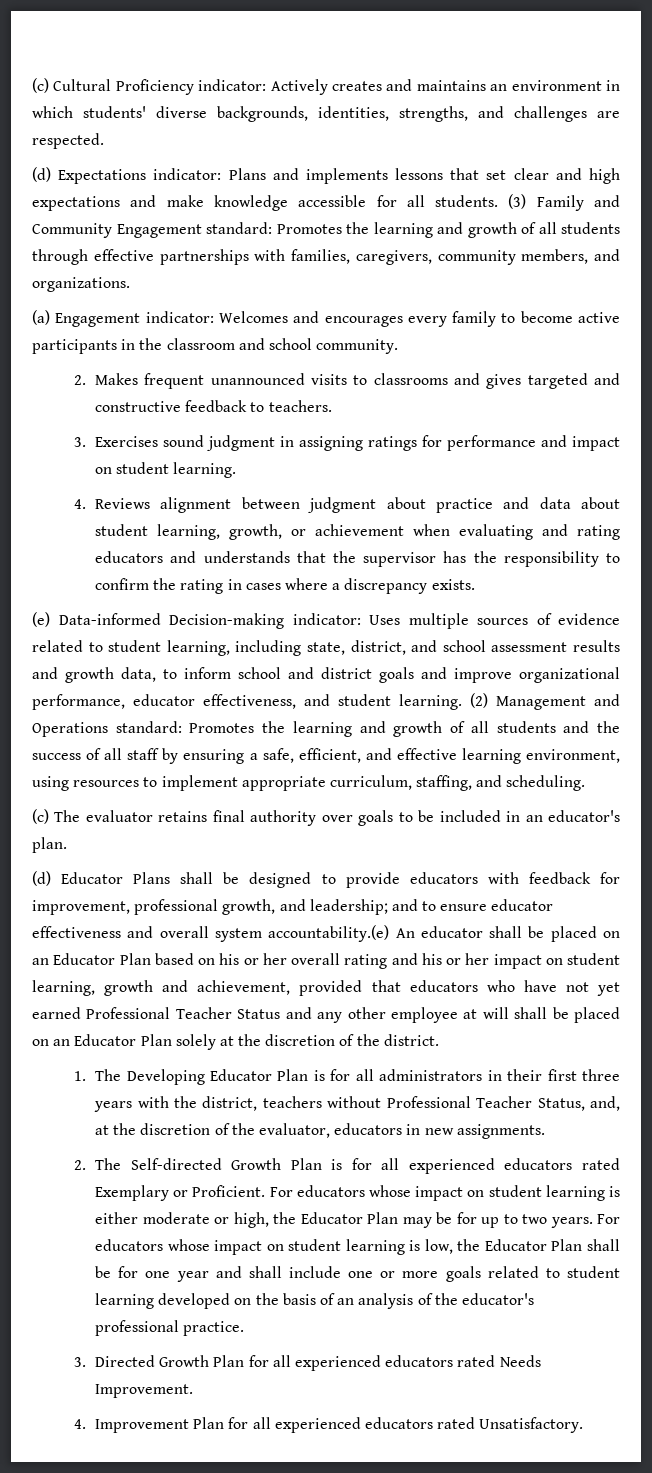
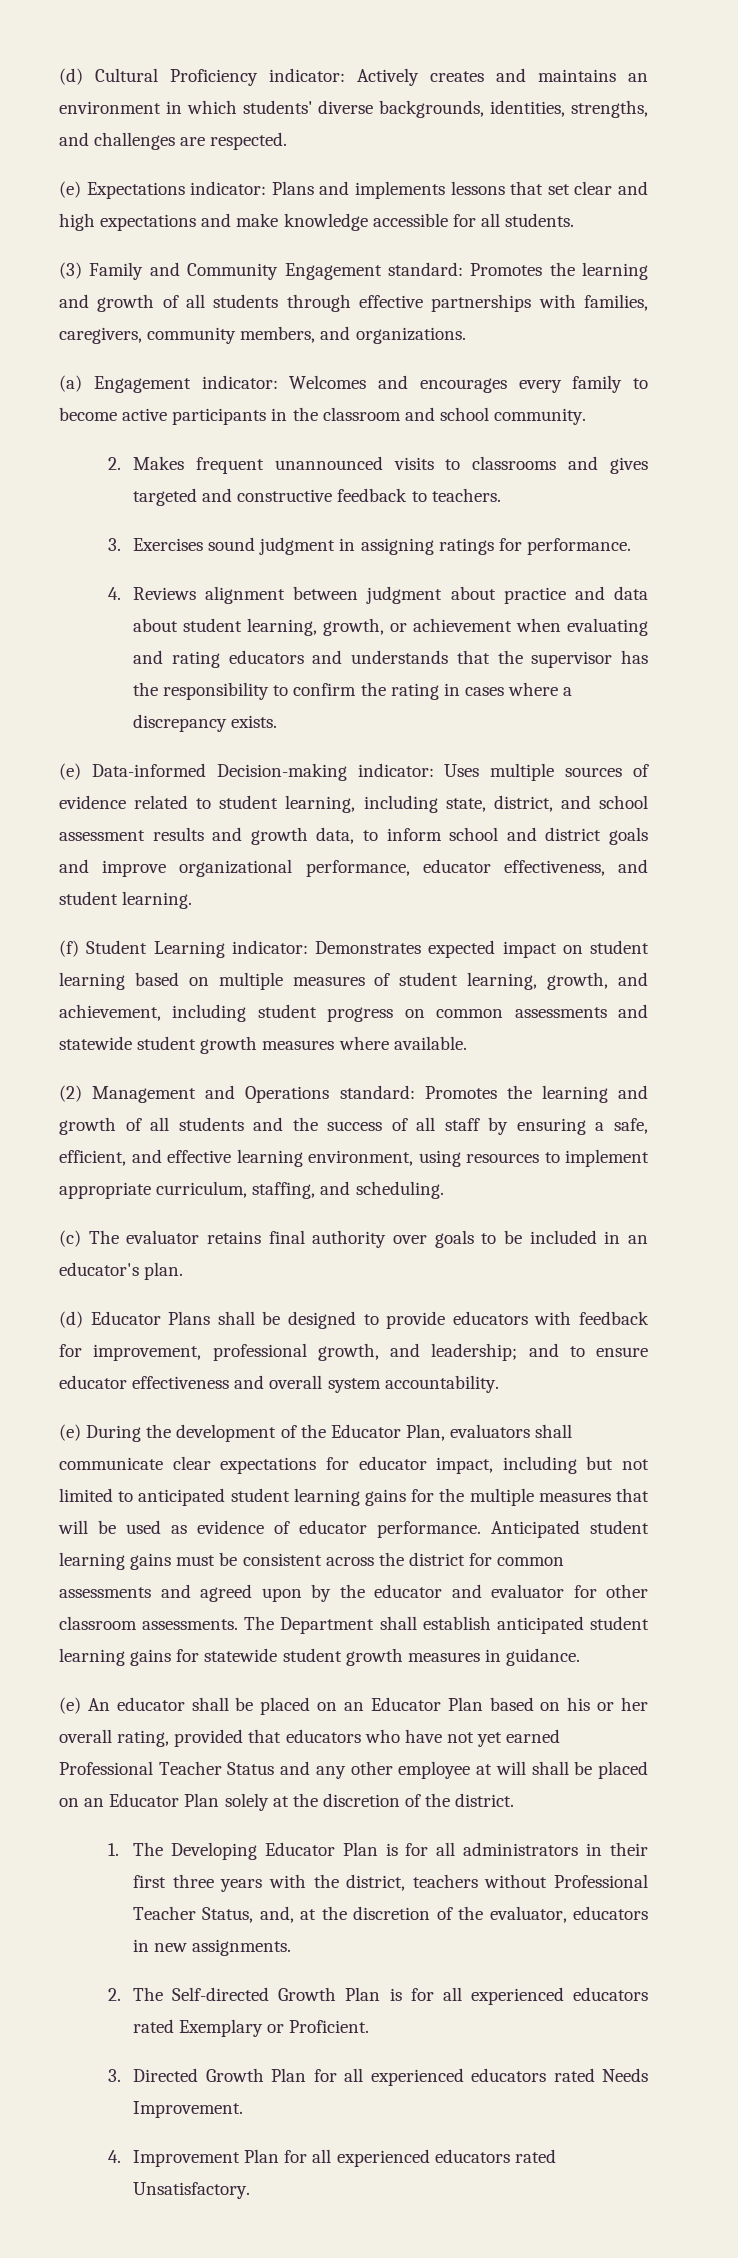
- (c) Cultural Proficiency indicator: Actively creates and maintains an environment in which students' diverse backgrounds, identities, strengths, and challenges are respected.
+ (d) Cultural Proficiency indicator: Actively creates and maintains an environment in which students' diverse backgrounds, identities, strengths, and challenges are respected.
- (d) Expectations indicator: Plans and implements lessons that set clear and high expectations and make knowledge accessible for all students. (3) Family and Community Engagement standard: Promotes the learning and growth of all students through effective partnerships with families, caregivers, community members, and organizations.
+ (e) Expectations indicator: Plans and implements lessons that set clear and high expectations and make knowledge accessible for all students.
+ (3) Family and Community Engagement standard: Promotes the learning and growth of all students through effective partnerships with families, caregivers, community members, and organizations.
- 3. Exercises sound judgment in assigning ratings for performance and impact on student learning.
+ 3. Exercises sound judgment in assigning ratings for performance.
- Uses multiple sources of evidence related to student learning, including state, district, and school assessment results and growth data, to inform school and district goals and improve organizational performance, educator effectiveness, and student learning. (2) Management and Operations standard:
+ Uses multiple sources of evidence related to student learning, including state, district, and school assessment results and growth data, to inform school and district goals and improve organizational performance, educator effectiveness, and student learning.
+ (f) Student Learning indicator: Demonstrates expected impact on student learning based on multiple measures of student learning, growth, and achievement, including student progress on common assessments and statewide student growth measures where available.
+ (2) Management and Operations standard:
- and to ensure educator effectiveness and overall system accountability.(e) An educator shall be placed on an Educator Plan based on his or her overall rating and his or her impact on student learning, growth and achievement, provided that educators who have not yet earned Professional Teacher Status and any other employee at will shall be placed on an Educator Plan solely at the discretion of the district.
+ and to ensure educator effectiveness and overall system accountability.
+ (e) During the development of the Educator Plan, evaluators shall communicate clear expectations for educator impact, including but not limited to anticipated student learning gains for the multiple measures that will be used as evidence of educator performance. Anticipated student learning gains must be consistent across the district for common assessments and agreed upon by the educator and evaluator for other classroom assessments. The Department shall establish anticipated student learning gains for statewide student growth measures in guidance.
+ (e) An educator shall be placed on an Educator Plan based on his or her overall rating, provided that educators who have not yet earned Professional Teacher Status and any other employee at will shall be placed on an Educator Plan solely at the discretion of the district.
- For educators whose impact on student learning is either moderate or high, the Educator Plan may be for up to two years. For educators whose impact on student learning is low, the Educator Plan shall be for one year and shall include one or more goals related to student learning developed on the basis of an analysis of the educator's professional practice.

